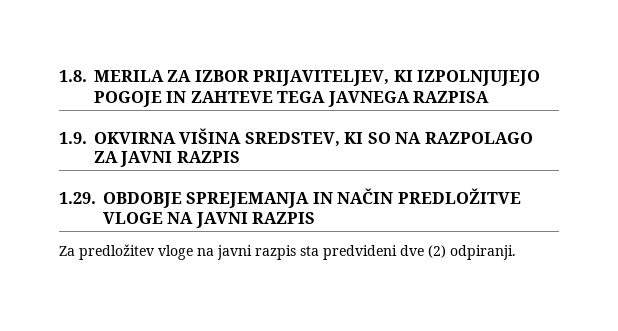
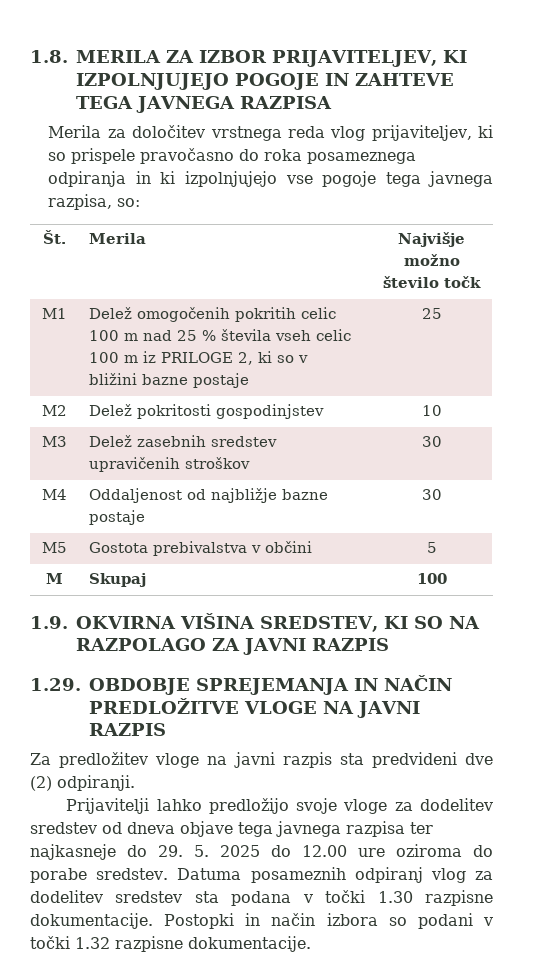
+ Merila za določitev vrstnega reda vlog prijaviteljev, ki so prispele pravočasno do roka posameznega odpiranja in ki izpolnjujejo vse pogoje tega javnega razpisa, so:
+ Št. | Merila | Najvišje možno število točk
+ M1 | Delež omogočenih pokritih celic 100 m nad 25 % števila vseh celic 100 m iz PRILOGE 2, ki so v bližini bazne postaje | 25
+ M2 | Delež pokritosti gospodinjstev | 10
+ M3 | Delež zasebnih sredstev upravičenih stroškov | 30
+ M4 | Oddaljenost od najbližje bazne postaje | 30
+ M5 | Gostota prebivalstva v občini | 5
+ M | Skupaj | 100
+ Prijavitelji lahko predložijo svoje vloge za dodelitev sredstev od dneva objave tega javnega razpisa ter najkasneje do 29. 5. 2025 do 12.00 ure oziroma do porabe sredstev. Datuma posameznih odpiranj vlog za dodelitev sredstev sta podana v točki 1.30 razpisne dokumentacije. Postopki in način izbora so podani v točki 1.32 razpisne dokumentacije.

